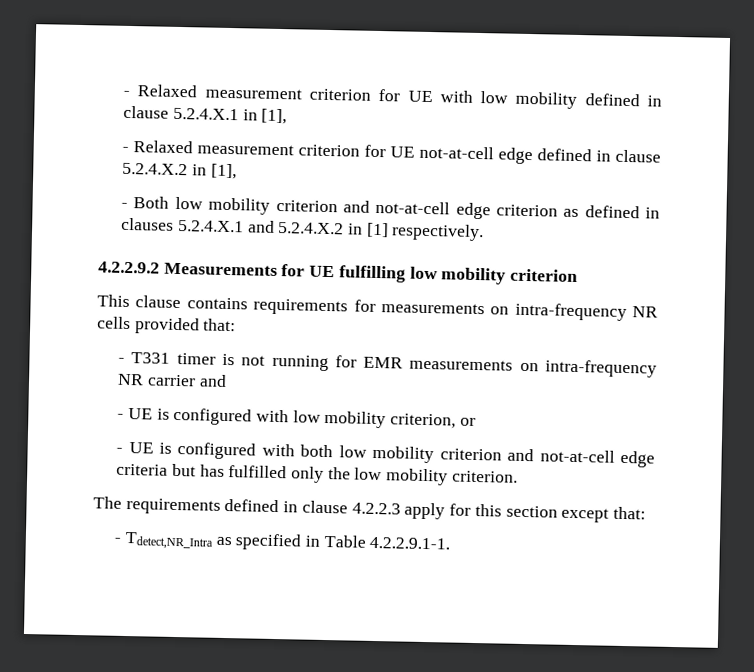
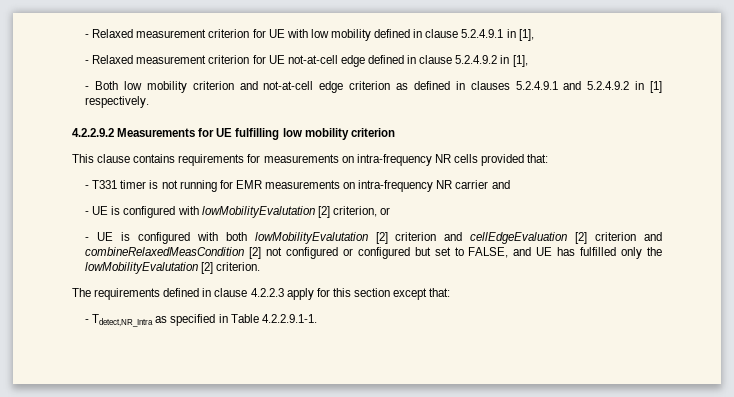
- - Relaxed measurement criterion for UE with low mobility defined in clause 5.2.4.X.1 in [1],
+ - Relaxed measurement criterion for UE with low mobility defined in clause 5.2.4.9.1 in [1],
- - Relaxed measurement criterion for UE not-at-cell edge defined in clause 5.2.4.X.2 in [1],
+ - Relaxed measurement criterion for UE not-at-cell edge defined in clause 5.2.4.9.2 in [1],
- - Both low mobility criterion and not-at-cell edge criterion as defined in clauses 5.2.4.X.1 and 5.2.4.X.2 in [1] respectively.
+ - Both low mobility criterion and not-at-cell edge criterion as defined in clauses 5.2.4.9.1 and 5.2.4.9.2 in [1] respectively.
- - UE is configured with low mobility criterion, or
+ - UE is configured with lowMobilityEvalutation [2] criterion, or
- - UE is configured with both low mobility criterion and not-at-cell edge criteria but has fulfilled only the low mobility criterion.
+ - UE is configured with both lowMobilityEvalutation [2] criterion and cellEdgeEvaluation [2] criterion and combineRelaxedMeasCondition [2] not configured or configured but set to FALSE, and UE has fulfilled only the lowMobilityEvalutation [2] criterion.

